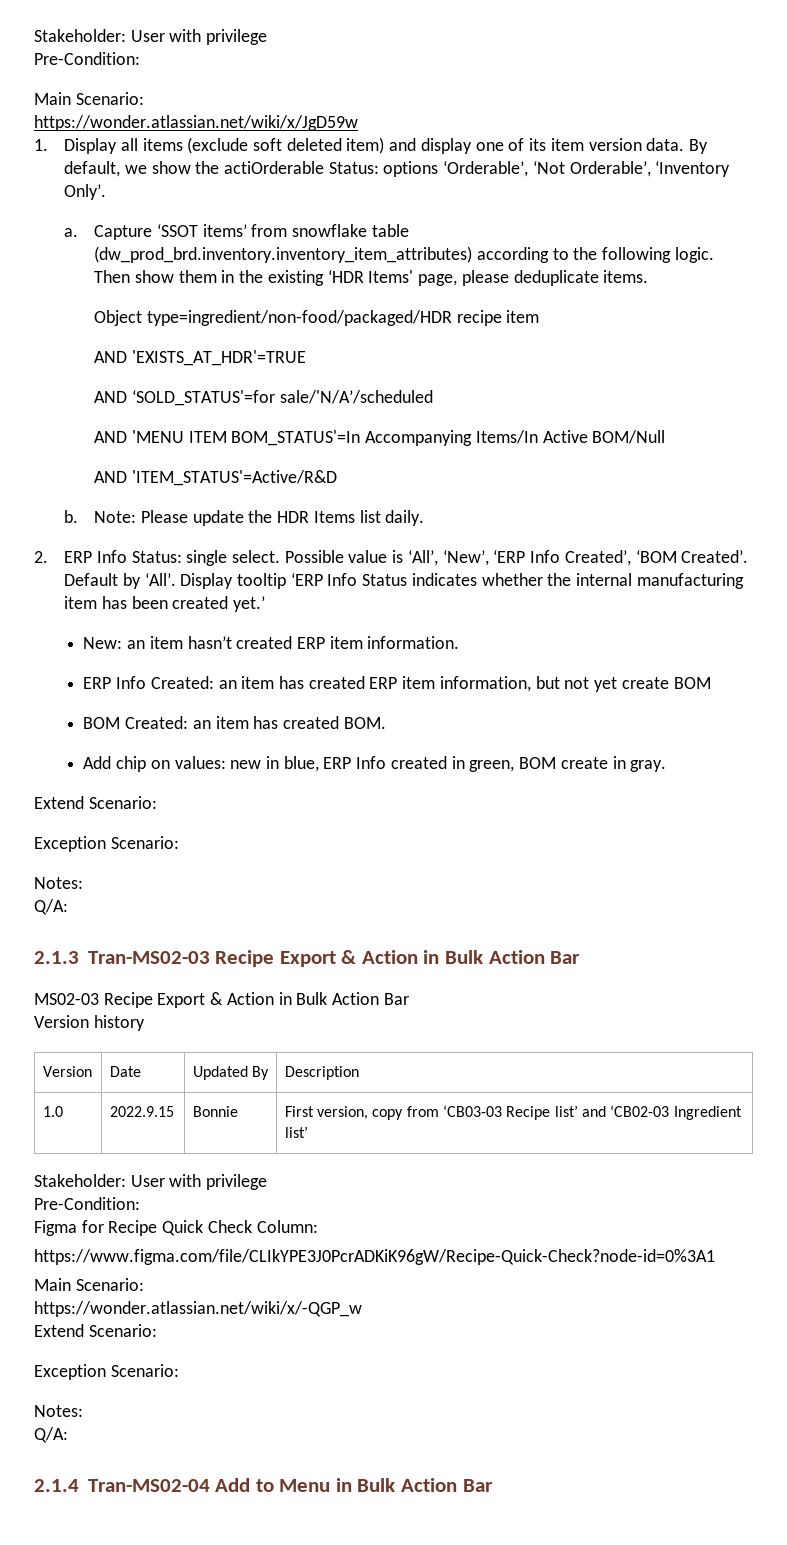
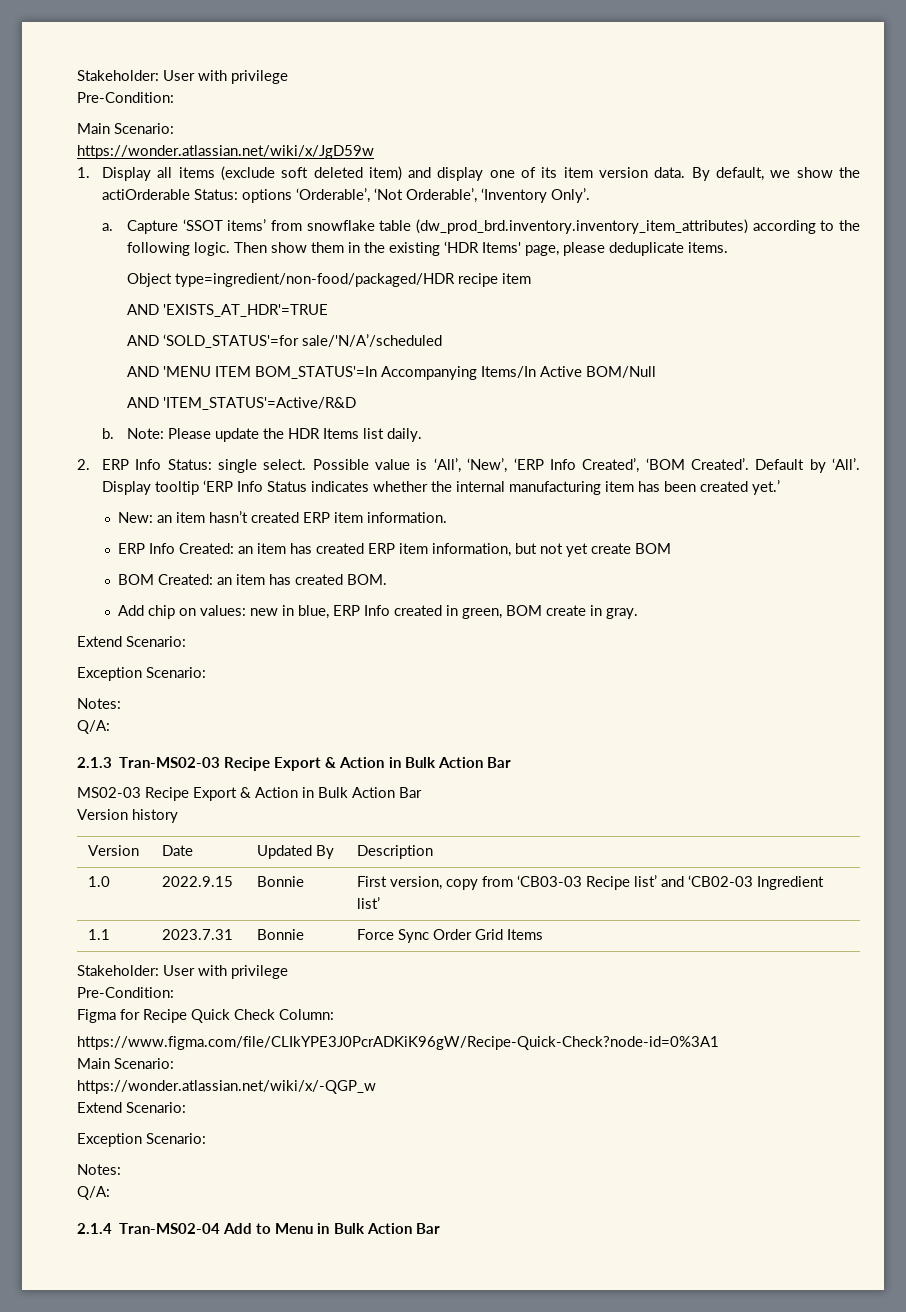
+ 1.1 | 2023.7.31 | Bonnie | Force Sync Order Grid Items

